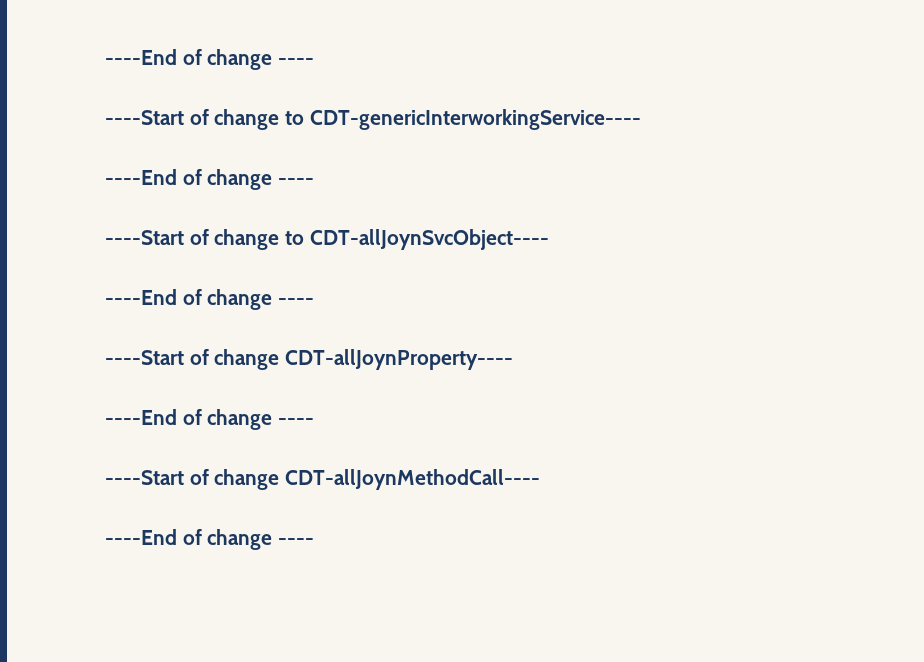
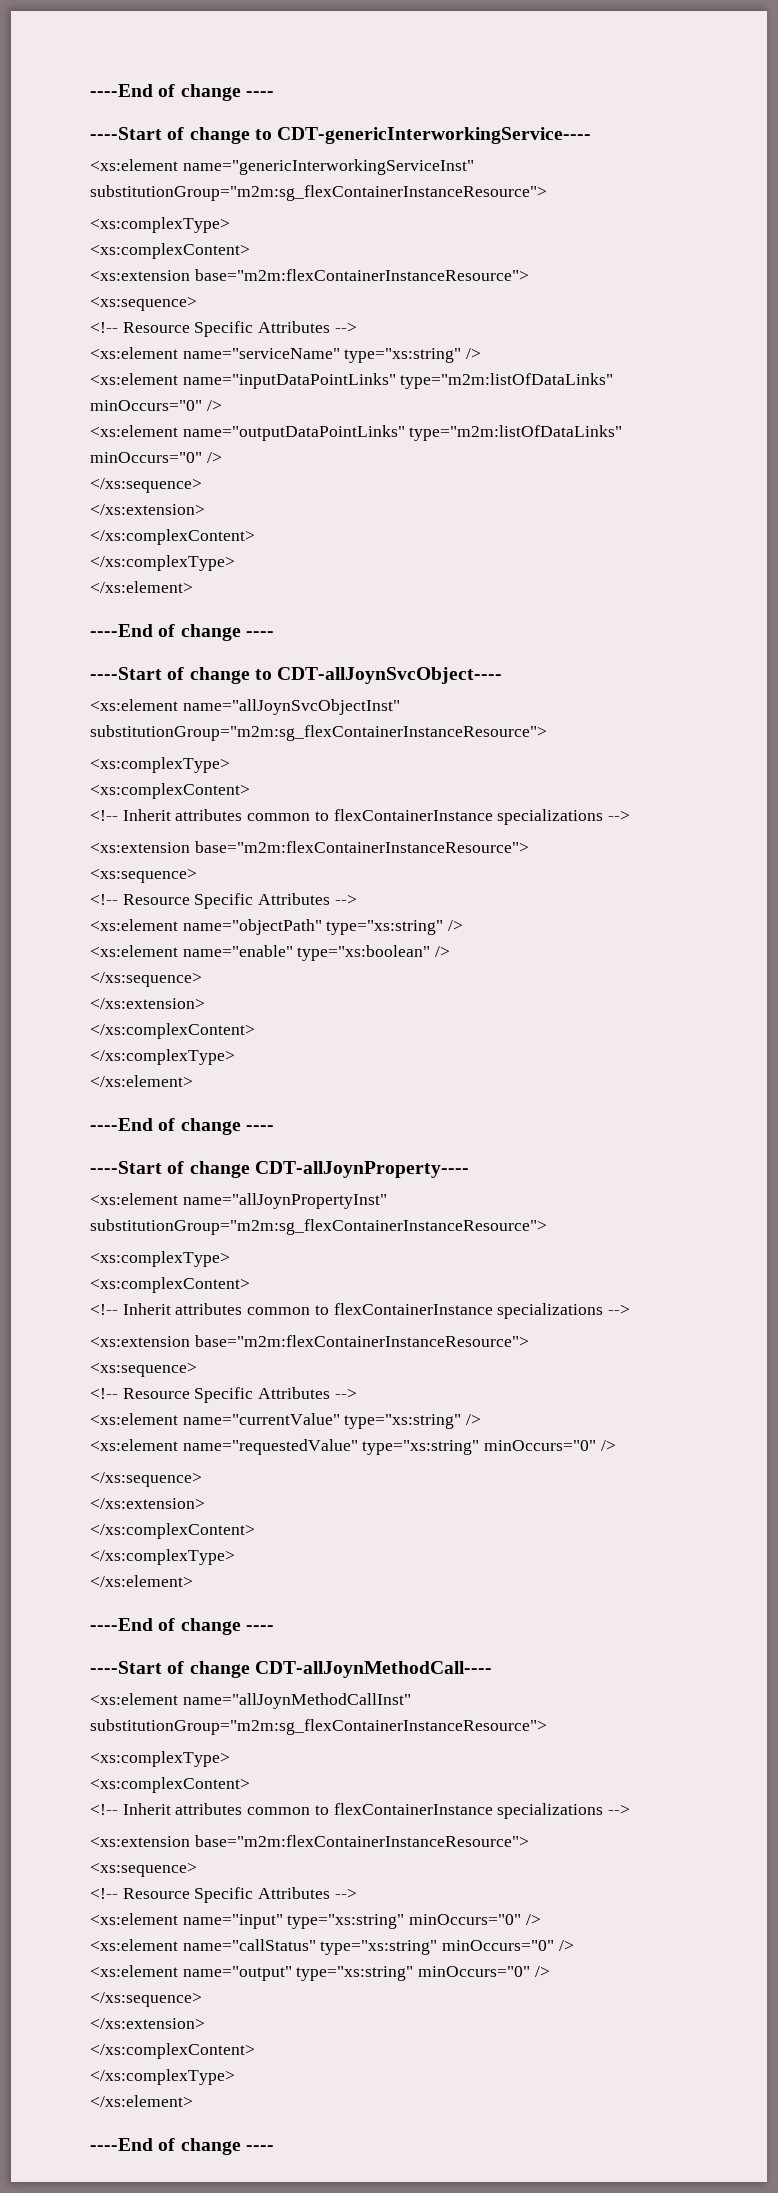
+ <xs:element name="genericInterworkingServiceInst" substitutionGroup="m2m:sg_flexContainerInstanceResource">
+ <xs:complexType>
+ <xs:complexContent>
+ <xs:extension base="m2m:flexContainerInstanceResource">
+ <xs:sequence>
+ <!-- Resource Specific Attributes -->
+ <xs:element name="serviceName" type="xs:string" />
+ <xs:element name="inputDataPointLinks" type="m2m:listOfDataLinks" minOccurs="0" />
+ <xs:element name="outputDataPointLinks" type="m2m:listOfDataLinks" minOccurs="0" />
+ </xs:sequence>
+ </xs:extension>
+ </xs:complexContent>
+ </xs:complexType>
+ </xs:element>
+ <xs:element name="allJoynSvcObjectInst" substitutionGroup="m2m:sg_flexContainerInstanceResource">
+ <xs:complexType>
+ <xs:complexContent>
+ <!-- Inherit attributes common to flexContainerInstance specializations -->
+ <xs:extension base="m2m:flexContainerInstanceResource">
+ <xs:sequence>
+ <!-- Resource Specific Attributes -->
+ <xs:element name="objectPath" type="xs:string" />
+ <xs:element name="enable" type="xs:boolean" />
+ </xs:sequence>
+ </xs:extension>
+ </xs:complexContent>
+ </xs:complexType>
+ </xs:element>
+ <xs:element name="allJoynPropertyInst" substitutionGroup="m2m:sg_flexContainerInstanceResource">
+ <xs:complexType>
+ <xs:complexContent>
+ <!-- Inherit attributes common to flexContainerInstance specializations -->
+ <xs:extension base="m2m:flexContainerInstanceResource">
+ <xs:sequence>
+ <!-- Resource Specific Attributes -->
+ <xs:element name="currentValue" type="xs:string" />
+ <xs:element name="requestedValue" type="xs:string" minOccurs="0" />
+ </xs:sequence>
+ </xs:extension>
+ </xs:complexContent>
+ </xs:complexType>
+ </xs:element>
+ <xs:element name="allJoynMethodCallInst" substitutionGroup="m2m:sg_flexContainerInstanceResource">
+ <xs:complexType>
+ <xs:complexContent>
+ <!-- Inherit attributes common to flexContainerInstance specializations -->
+ <xs:extension base="m2m:flexContainerInstanceResource">
+ <xs:sequence>
+ <!-- Resource Specific Attributes -->
+ <xs:element name="input" type="xs:string" minOccurs="0" />
+ <xs:element name="callStatus" type="xs:string" minOccurs="0" />
+ <xs:element name="output" type="xs:string" minOccurs="0" />
+ </xs:sequence>
+ </xs:extension>
+ </xs:complexContent>
+ </xs:complexType>
+ </xs:element>

